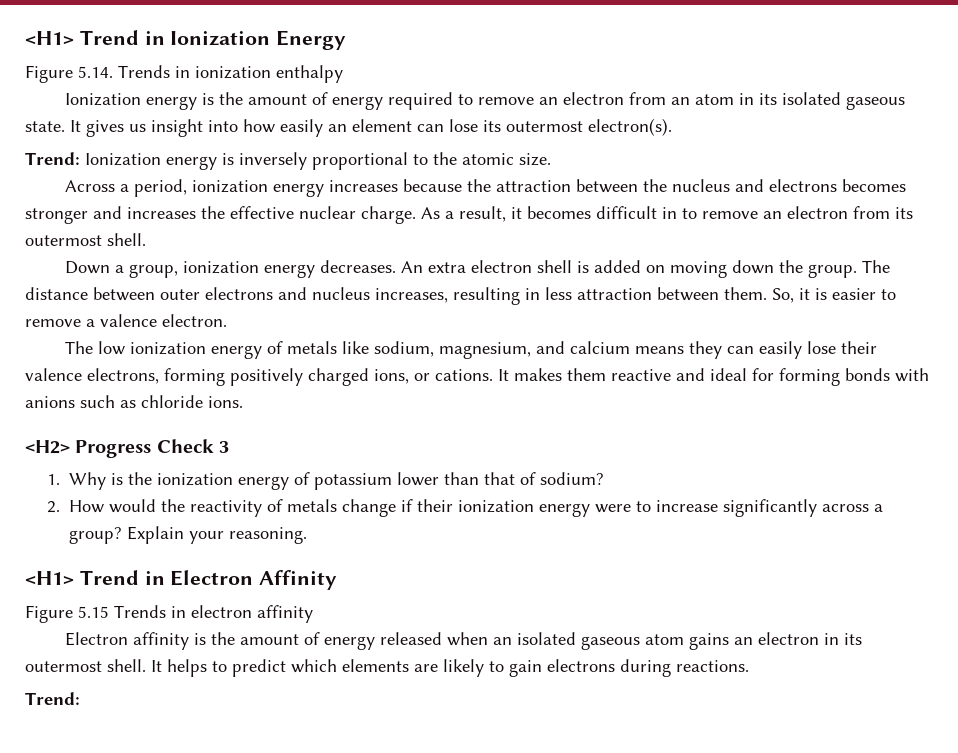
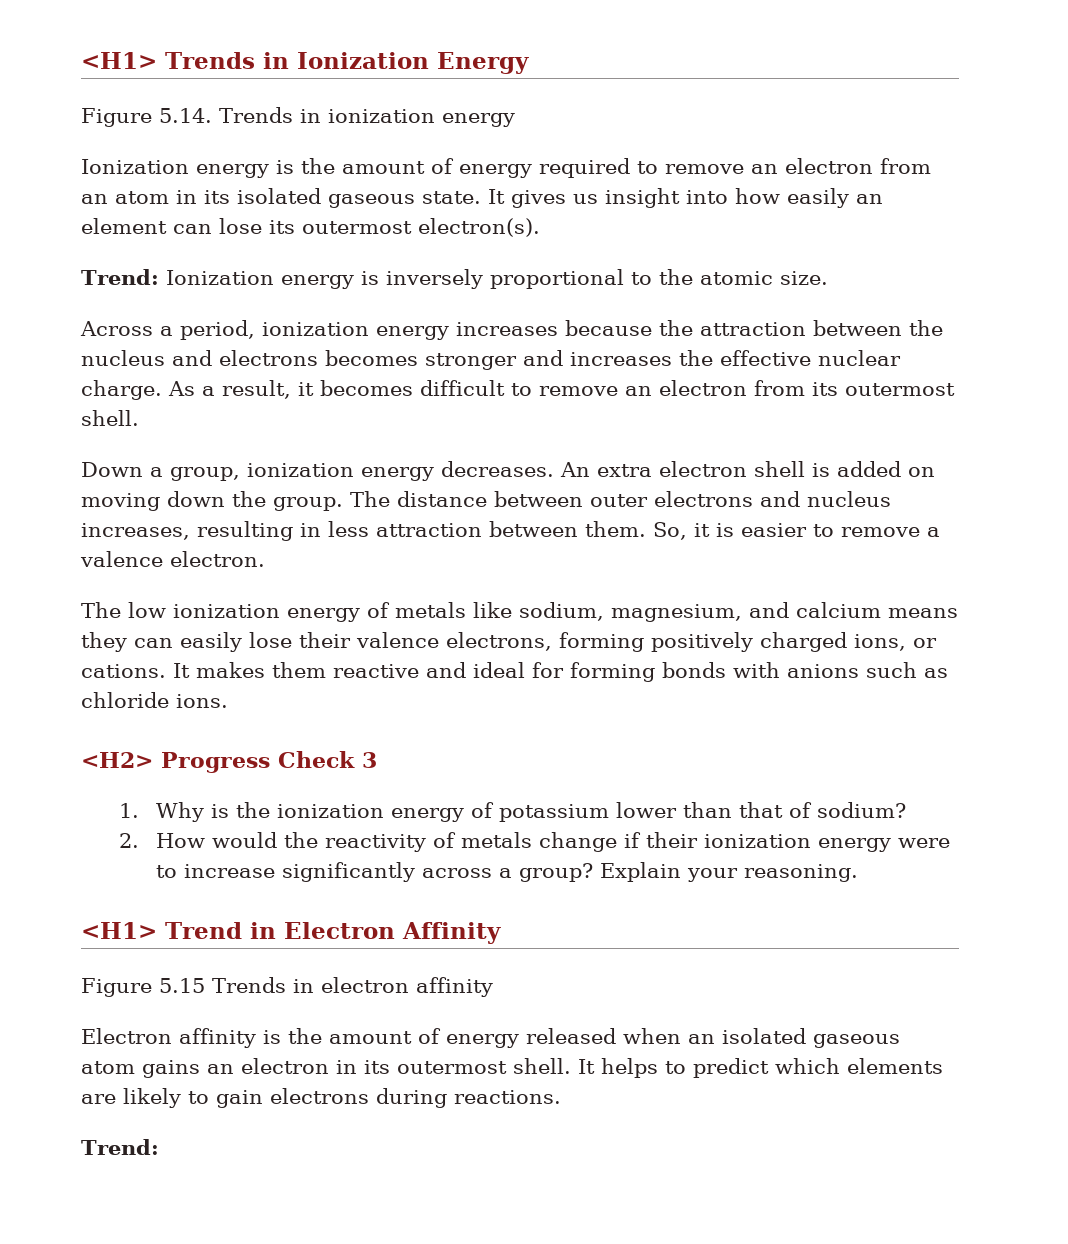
- <H1> Trend in Ionization Energy
+ <H1> Trends in Ionization Energy
- Figure 5.14. Trends in ionization enthalpy
+ Figure 5.14. Trends in ionization energy
- As a result, it becomes difficult in to remove an electron from its outermost shell.
+ As a result, it becomes difficult to remove an electron from its outermost shell.

